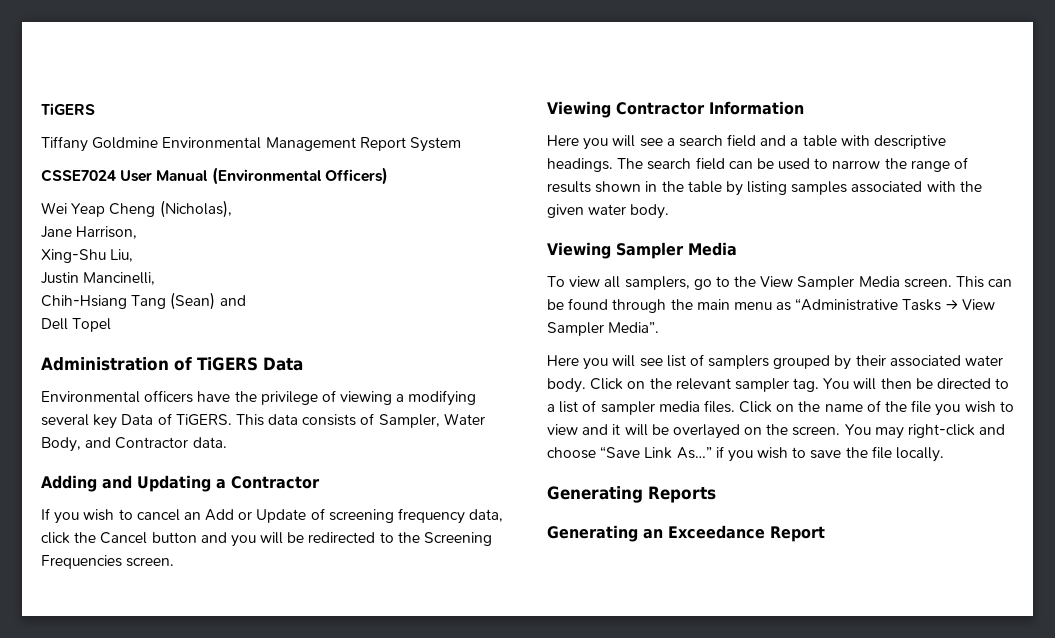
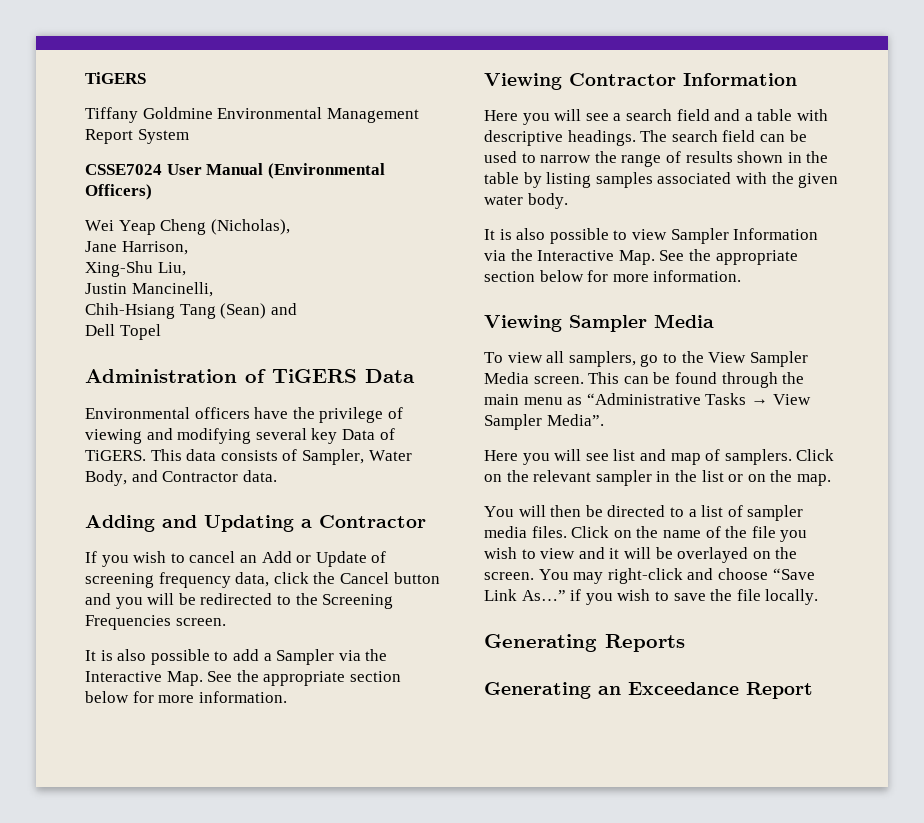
- Environmental officers have the privilege of viewing a modifying several key Data of TiGERS.
+ Environmental officers have the privilege of viewing and modifying several key Data of TiGERS.
+ It is also possible to add a Sampler via the Interactive Map. See the appropriate section below for more information.
+ It is also possible to view Sampler Information via the Interactive Map. See the appropriate section below for more information.
- Here you will see list of samplers grouped by their associated water body.
+ Here you will see list and map of samplers.
- Click on the relevant sampler tag. You will then be directed to a list of sampler media files.
+ Click on the relevant sampler in the list or on the map.
+ You will then be directed to a list of sampler media files.

